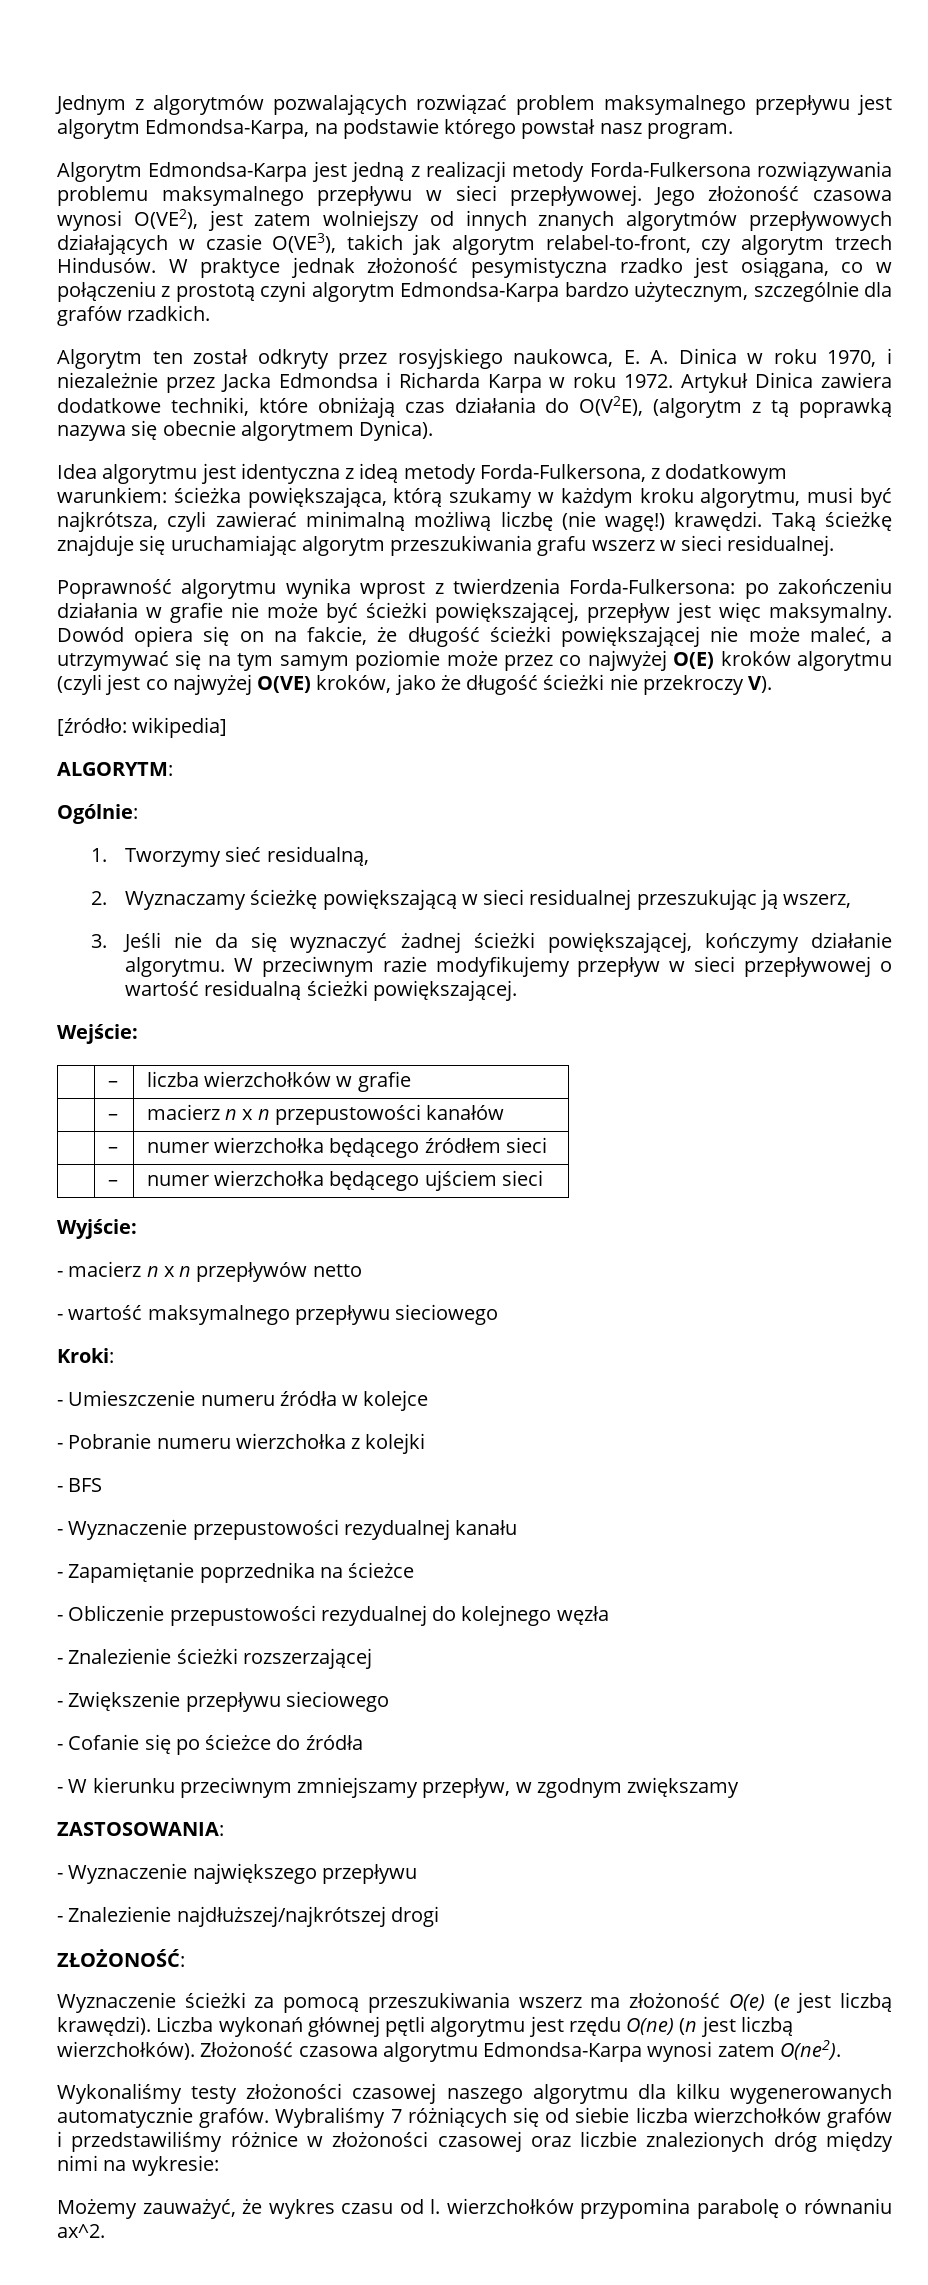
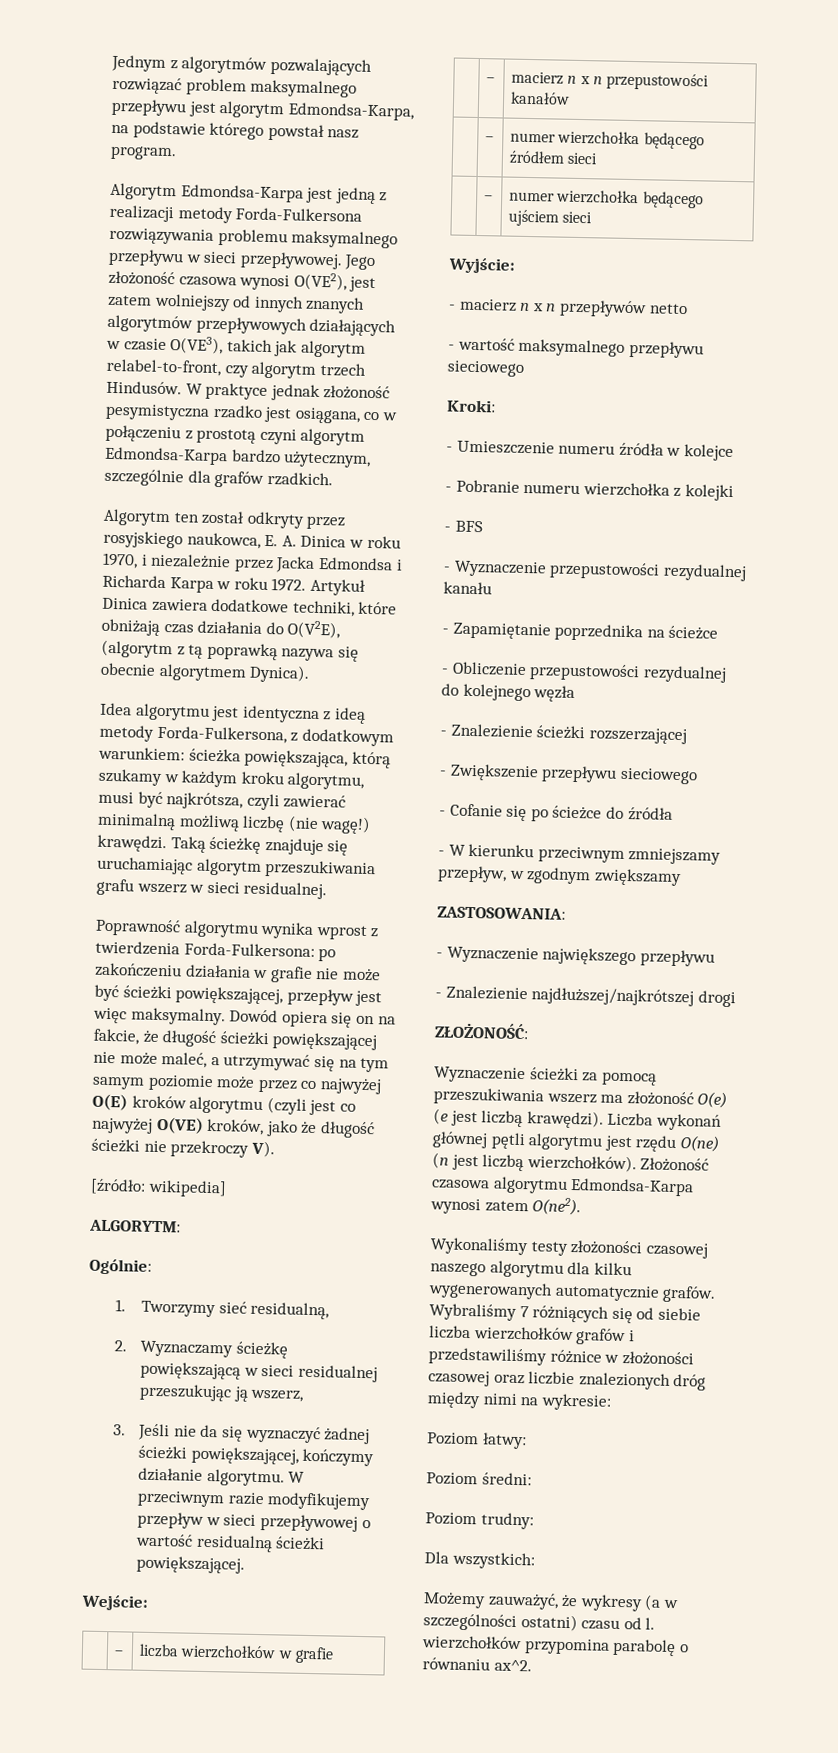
- Możemy zauważyć, że wykres czasu od l. wierzchołków przypomina parabolę o równaniu ax^2.
+ Poziom łatwy:
+ Poziom średni:
+ Poziom trudny:
+ Dla wszystkich:
+ Możemy zauważyć, że wykresy (a w szczególności ostatni) czasu od l. wierzchołków przypomina parabolę o równaniu ax^2.

